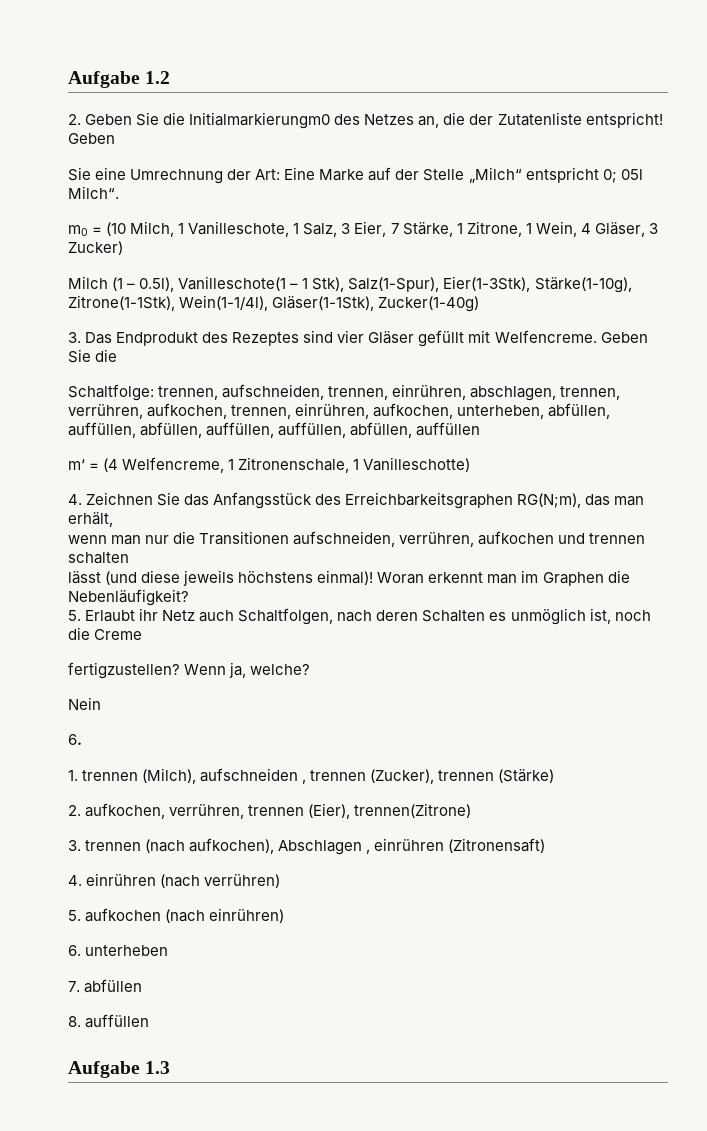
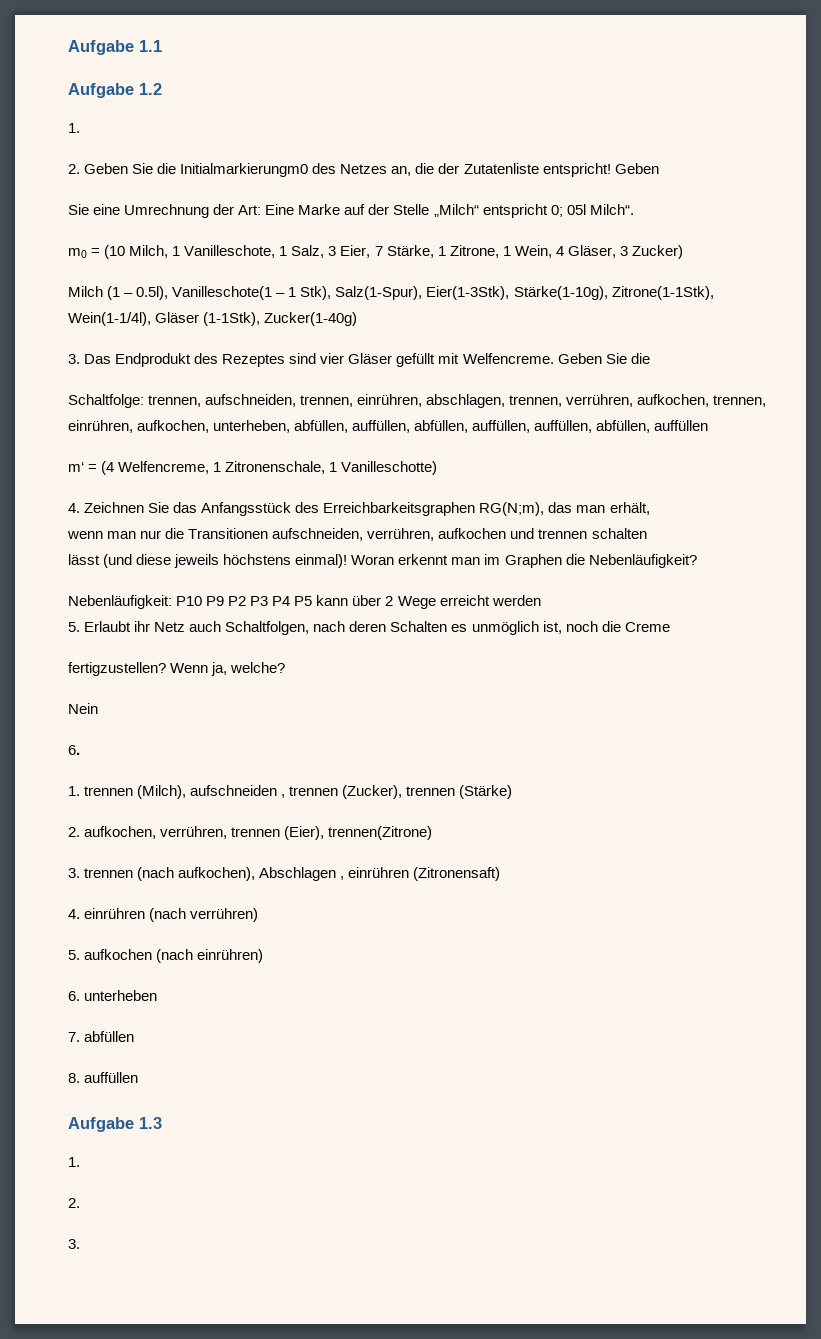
+ Aufgabe 1.1
  Aufgabe 1.2
+ 1.
- Milch (1 – 0.5l), Vanilleschote(1 – 1 Stk), Salz(1-Spur), Eier(1-3Stk), Stärke(1-10g), Zitrone(1-1Stk), Wein(1-1/4l), Gläser(1-1Stk), Zucker(1-40g)
+ Milch (1 – 0.5l), Vanilleschote(1 – 1 Stk), Salz(1-Spur), Eier(1-3Stk), Stärke(1-10g), Zitrone(1-1Stk), Wein(1-1/4l), Gläser (1-1Stk), Zucker(1-40g)
+ Nebenläufigkeit: P10 P9 P2 P3 P4 P5 kann über 2 Wege erreicht werden
  Aufgabe 1.3
+ 1.
+ 2.
+ 3.

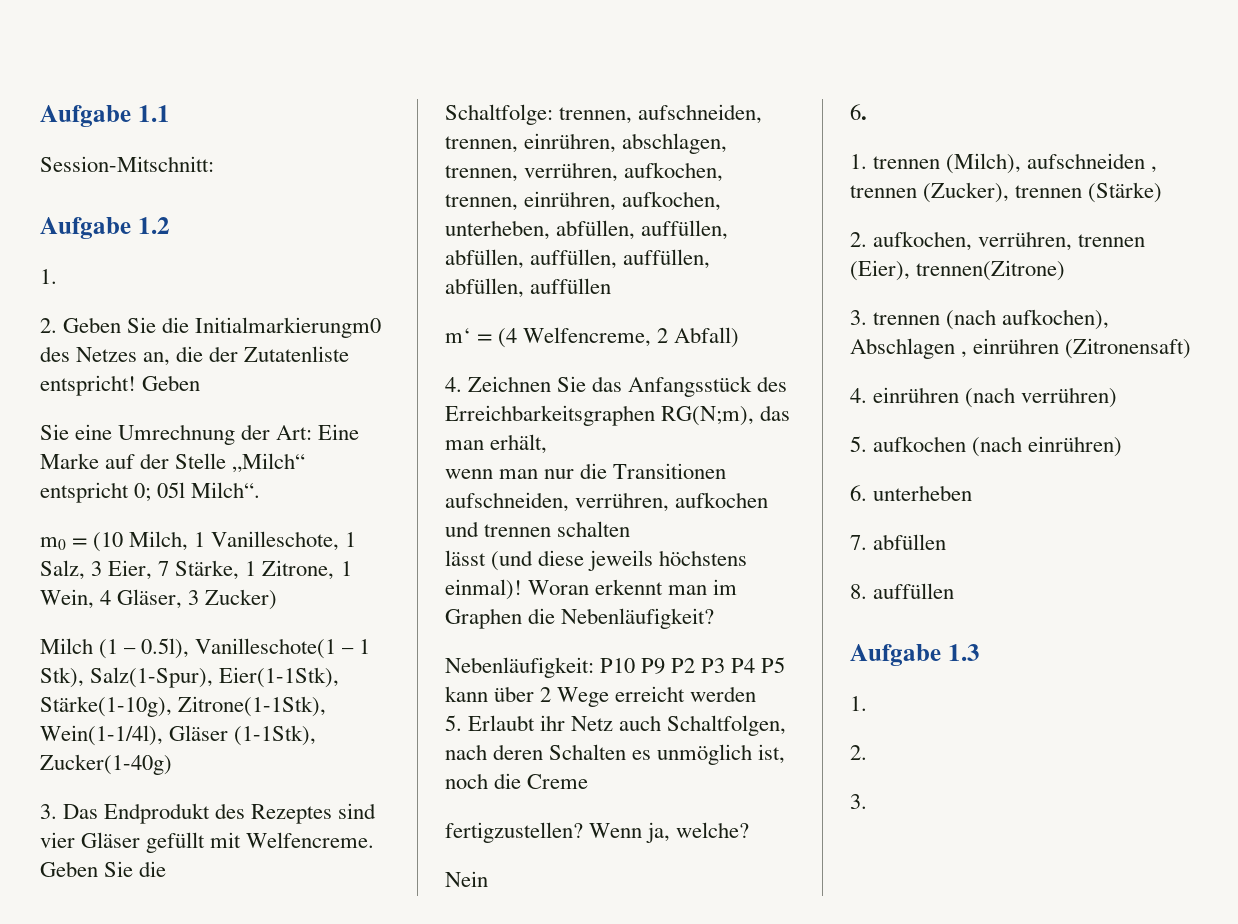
+ Session-Mitschnitt:
- Milch (1 – 0.5l), Vanilleschote(1 – 1 Stk), Salz(1-Spur), Eier(1-3Stk), Stärke(1-10g), Zitrone(1-1Stk), Wein(1-1/4l), Gläser (1-1Stk), Zucker(1-40g)
+ Milch (1 – 0.5l), Vanilleschote(1 – 1 Stk), Salz(1-Spur), Eier(1-1Stk), Stärke(1-10g), Zitrone(1-1Stk), Wein(1-1/4l), Gläser (1-1Stk), Zucker(1-40g)
- m‘ = (4 Welfencreme, 1 Zitronenschale, 1 Vanilleschotte)
+ m‘ = (4 Welfencreme, 2 Abfall)

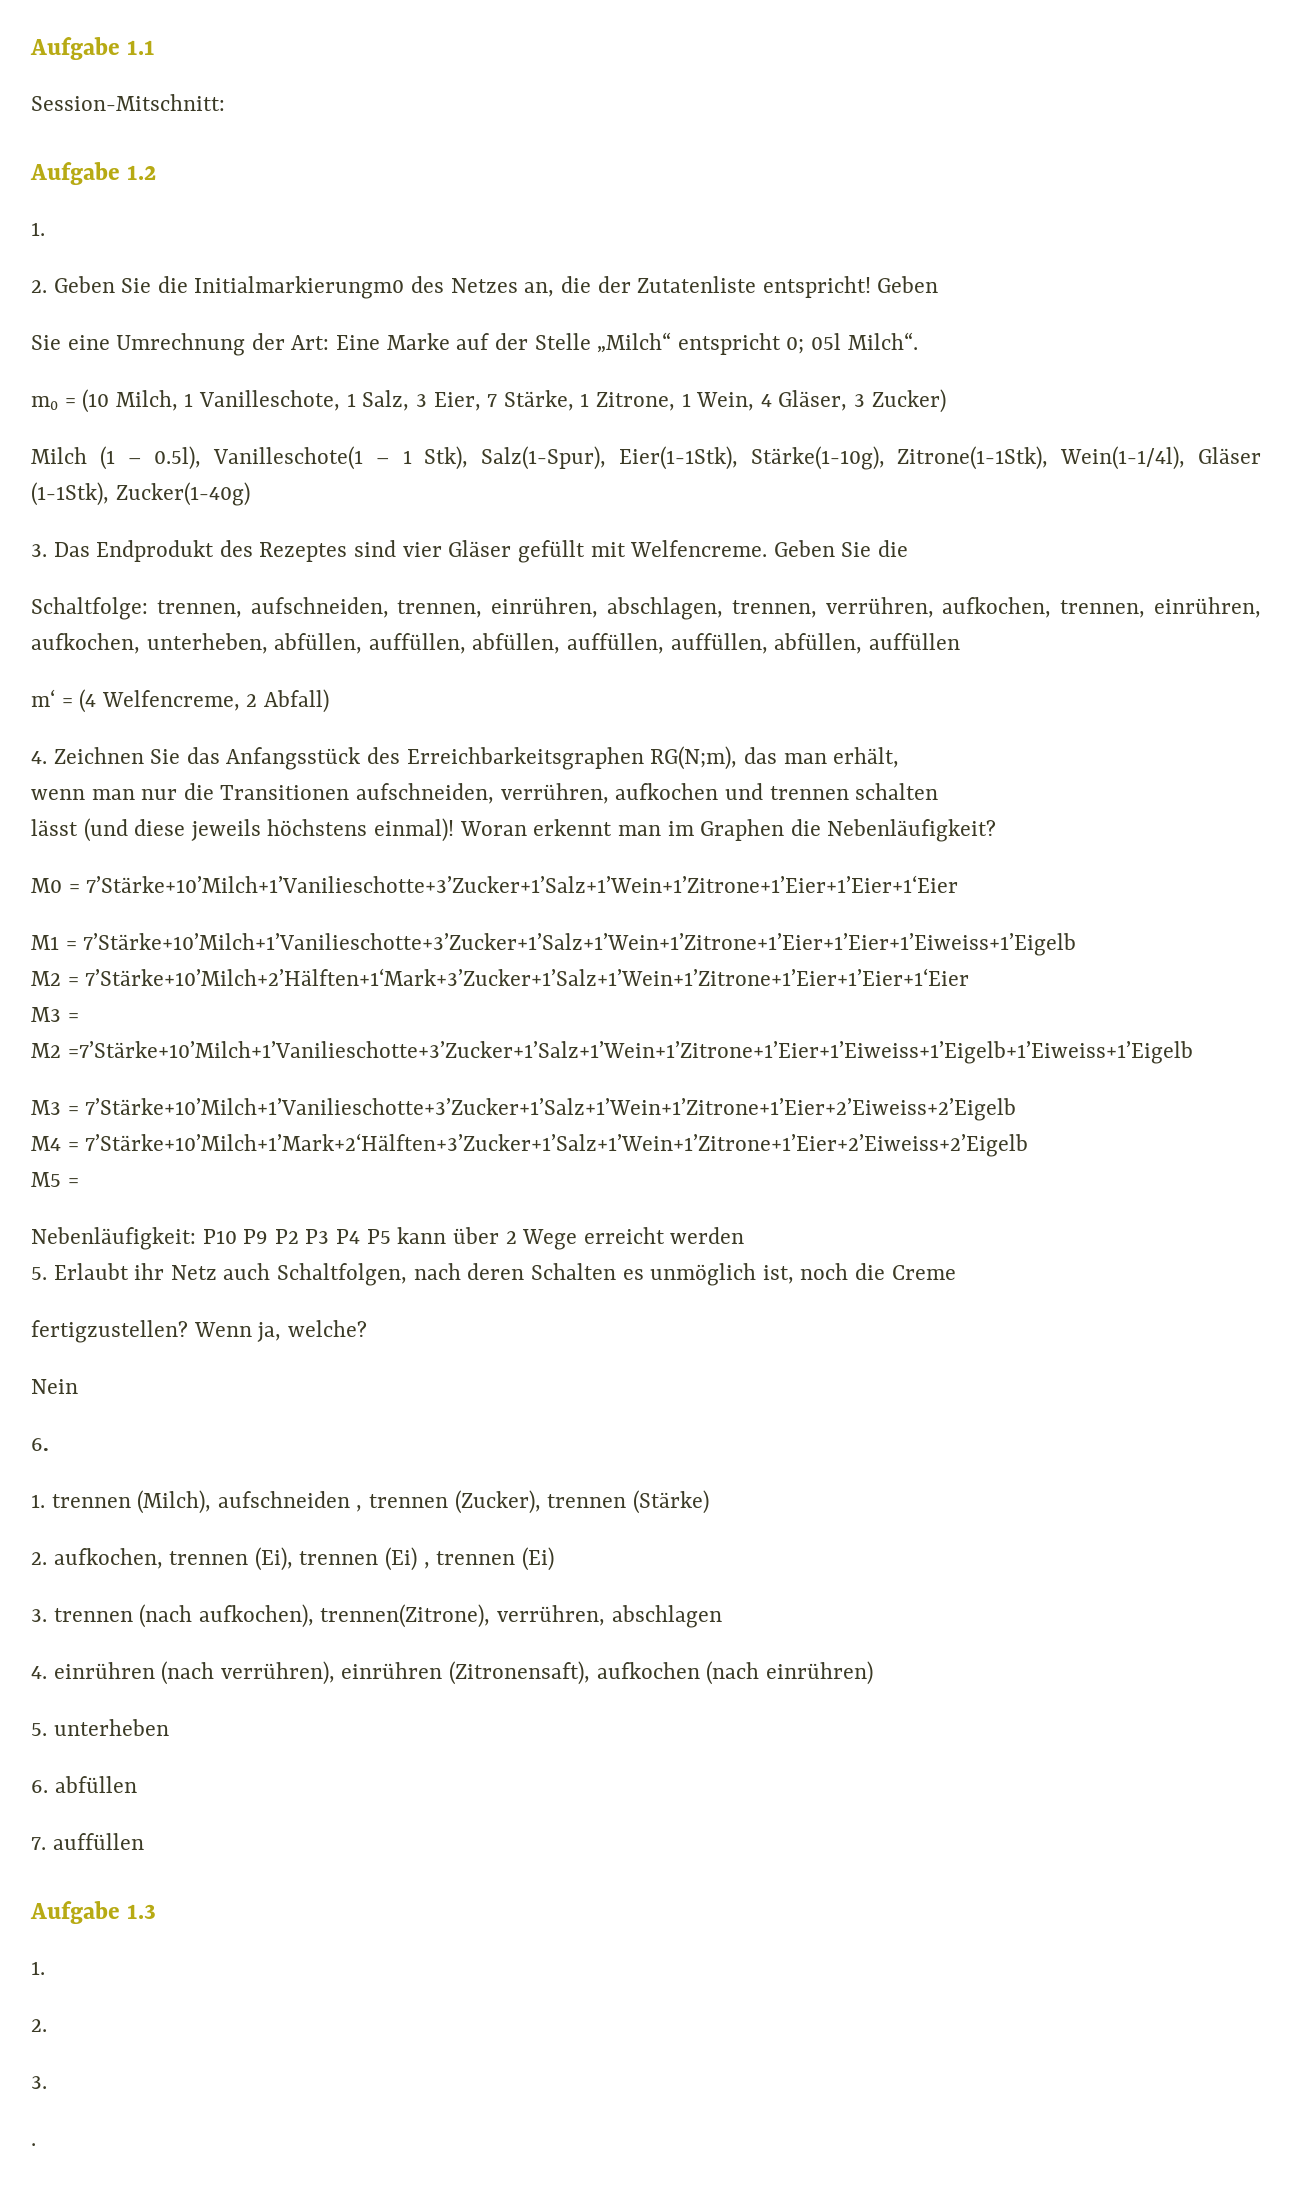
+ M0 = 7’Stärke+10’Milch+1’Vanilieschotte+3’Zucker+1’Salz+1’Wein+1’Zitrone+1’Eier+1’Eier+1‘Eier
+ M1 = 7’Stärke+10’Milch+1’Vanilieschotte+3’Zucker+1’Salz+1’Wein+1’Zitrone+1’Eier+1’Eier+1’Eiweiss+1’Eigelb
+ M2 = 7’Stärke+10’Milch+2’Hälften+1‘Mark+3’Zucker+1’Salz+1’Wein+1’Zitrone+1’Eier+1’Eier+1‘Eier
+ M3 =
+ M2 =7’Stärke+10’Milch+1’Vanilieschotte+3’Zucker+1’Salz+1’Wein+1’Zitrone+1’Eier+1’Eiweiss+1’Eigelb+1’Eiweiss+1’Eigelb
+ M3 = 7’Stärke+10’Milch+1’Vanilieschotte+3’Zucker+1’Salz+1’Wein+1’Zitrone+1’Eier+2’Eiweiss+2’Eigelb
+ M4 = 7’Stärke+10’Milch+1’Mark+2‘Hälften+3’Zucker+1’Salz+1’Wein+1’Zitrone+1’Eier+2’Eiweiss+2’Eigelb
+ M5 =
- 2. aufkochen, verrühren, trennen (Eier), trennen(Zitrone)
+ 2. aufkochen, trennen (Ei), trennen (Ei) , trennen (Ei)
- 3. trennen (nach aufkochen), Abschlagen , einrühren (Zitronensaft)
+ 3. trennen (nach aufkochen), trennen(Zitrone), verrühren, abschlagen
- 4. einrühren (nach verrühren)
- 5. aufkochen (nach einrühren)
+ 4. einrühren (nach verrühren), einrühren (Zitronensaft), aufkochen (nach einrühren)
- 6. unterheben
+ 5. unterheben
- 7. abfüllen
+ 6. abfüllen
- 8. auffüllen
+ 7. auffüllen
+ .

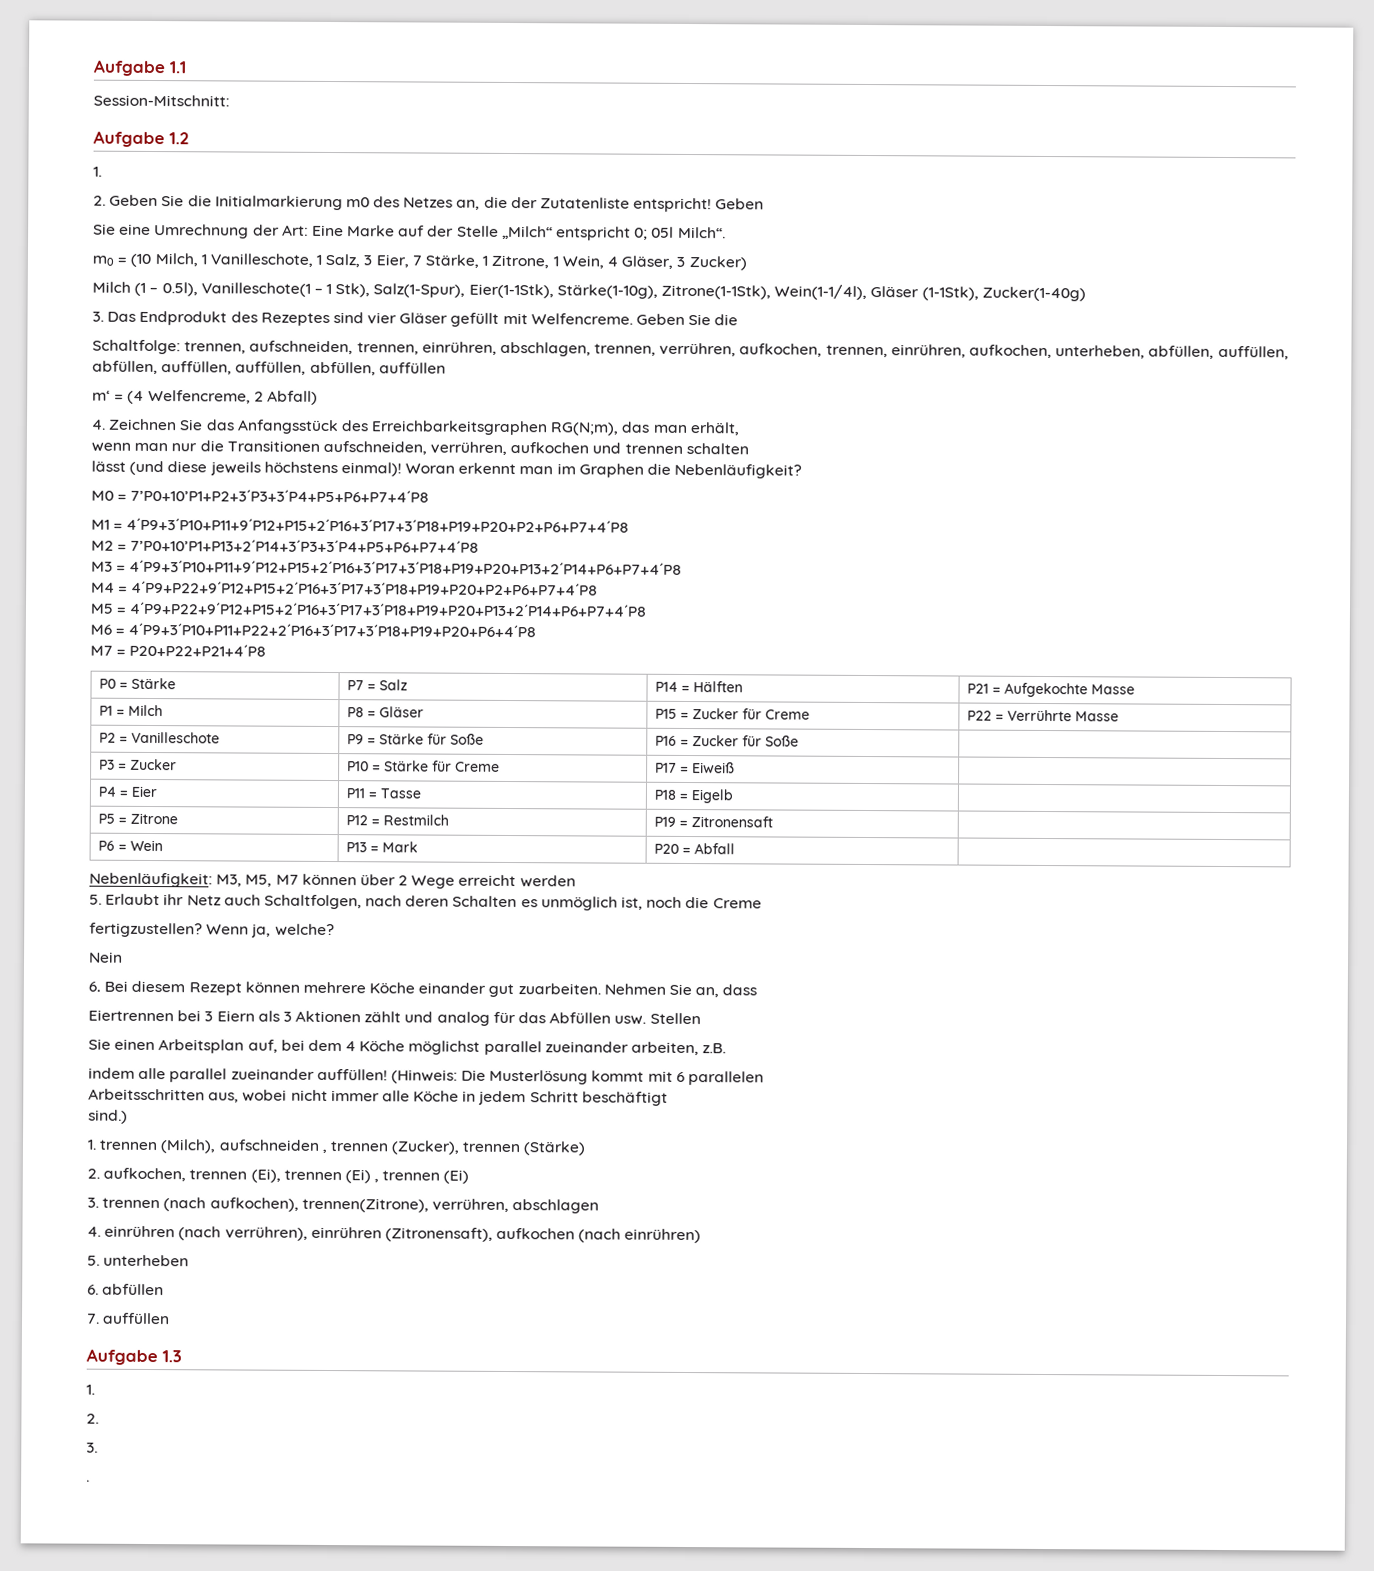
- 2. Geben Sie die Initialmarkierungm0 des Netzes an, die der Zutatenliste entspricht!
+ 2. Geben Sie die Initialmarkierung m0 des Netzes an, die der Zutatenliste entspricht!
- M0 = 7’Stärke+10’Milch+1’Vanilieschotte+3’Zucker+1’Salz+1’Wein+1’Zitrone+1’Eier+1’Eier+1‘Eier
+ M0 = 7’P0+10’P1+P2+3´P3+3´P4+P5+P6+P7+4´P8
- M1 = 7’Stärke+10’Milch+1’Vanilieschotte+3’Zucker+1’Salz+1’Wein+1’Zitrone+1’Eier+1’Eier+1’Eiweiss+1’Eigelb
+ M1 = 4´P9+3´P10+P11+9´P12+P15+2´P16+3´P17+3´P18+P19+P20+P2+P6+P7+4´P8
- M2 = 7’Stärke+10’Milch+2’Hälften+1‘Mark+3’Zucker+1’Salz+1’Wein+1’Zitrone+1’Eier+1’Eier+1‘Eier
- M3 =
- M2 =7’Stärke+10’Milch+1’Vanilieschotte+3’Zucker+1’Salz+1’Wein+1’Zitrone+1’Eier+1’Eiweiss+1’Eigelb+1’Eiweiss+1’Eigelb
- M3 = 7’Stärke+10’Milch+1’Vanilieschotte+3’Zucker+1’Salz+1’Wein+1’Zitrone+1’Eier+2’Eiweiss+2’Eigelb
+ M2 = 7’P0+10’P1+P13+2´P14+3´P3+3´P4+P5+P6+P7+4´P8
+ M3 = 4´P9+3´P10+P11+9´P12+P15+2´P16+3´P17+3´P18+P19+P20+P13+2´P14+P6+P7+4´P8
- M4 = 7’Stärke+10’Milch+1’Mark+2‘Hälften+3’Zucker+1’Salz+1’Wein+1’Zitrone+1’Eier+2’Eiweiss+2’Eigelb
+ M4 = 4´P9+P22+9´P12+P15+2´P16+3´P17+3´P18+P19+P20+P2+P6+P7+4´P8
- M5 =
- Nebenläufigkeit: P10 P9 P2 P3 P4 P5 kann über 2 Wege erreicht werden
+ M5 = 4´P9+P22+9´P12+P15+2´P16+3´P17+3´P18+P19+P20+P13+2´P14+P6+P7+4´P8
+ M6 = 4´P9+3´P10+P11+P22+2´P16+3´P17+3´P18+P19+P20+P6+4´P8
+ M7 = P20+P22+P21+4´P8
+ P0 = Stärke | P7 = Salz | P14 = Hälften | P21 = Aufgekochte Masse
+ P1 = Milch | P8 = Gläser | P15 = Zucker für Creme | P22 = Verrührte Masse
+ P2 = Vanilleschote | P9 = Stärke für Soße | P16 = Zucker für Soße |
+ P3 = Zucker | P10 = Stärke für Creme | P17 = Eiweiß |
+ P4 = Eier | P11 = Tasse | P18 = Eigelb |
+ P5 = Zitrone | P12 = Restmilch | P19 = Zitronensaft |
+ P6 = Wein | P13 = Mark | P20 = Abfall |
+ Nebenläufigkeit: M3, M5, M7 können über 2 Wege erreicht werden
  Nein
- 6.
+ 6. Bei diesem Rezept können mehrere Köche einander gut zuarbeiten. Nehmen Sie an, dass
+ Eiertrennen bei 3 Eiern als 3 Aktionen zählt und analog für das Abfüllen usw. Stellen
+ Sie einen Arbeitsplan auf, bei dem 4 Köche möglichst parallel zueinander arbeiten, z.B.
+ indem alle parallel zueinander auffüllen! (Hinweis: Die Musterlösung kommt mit 6 parallelen
+ Arbeitsschritten aus, wobei nicht immer alle Köche in jedem Schritt beschäftigt
+ sind.)

